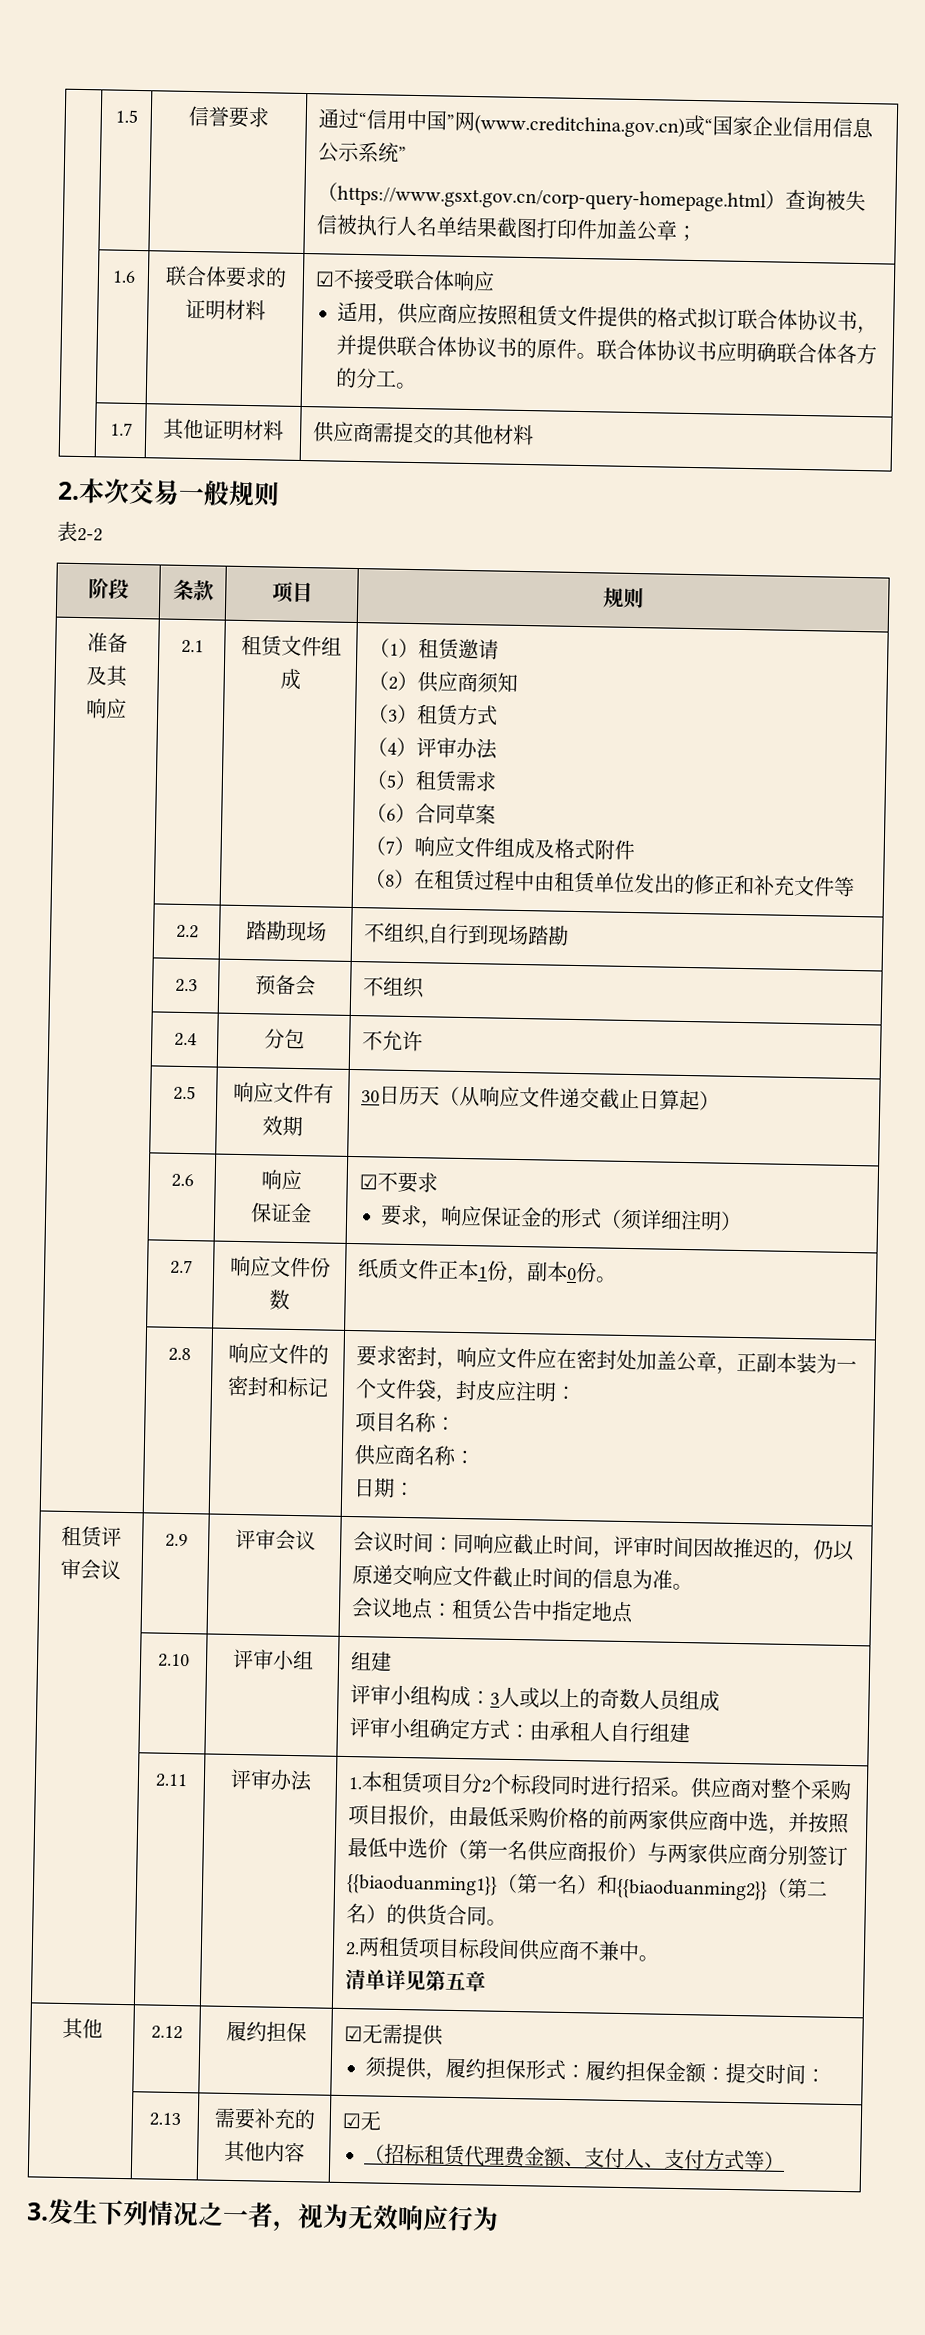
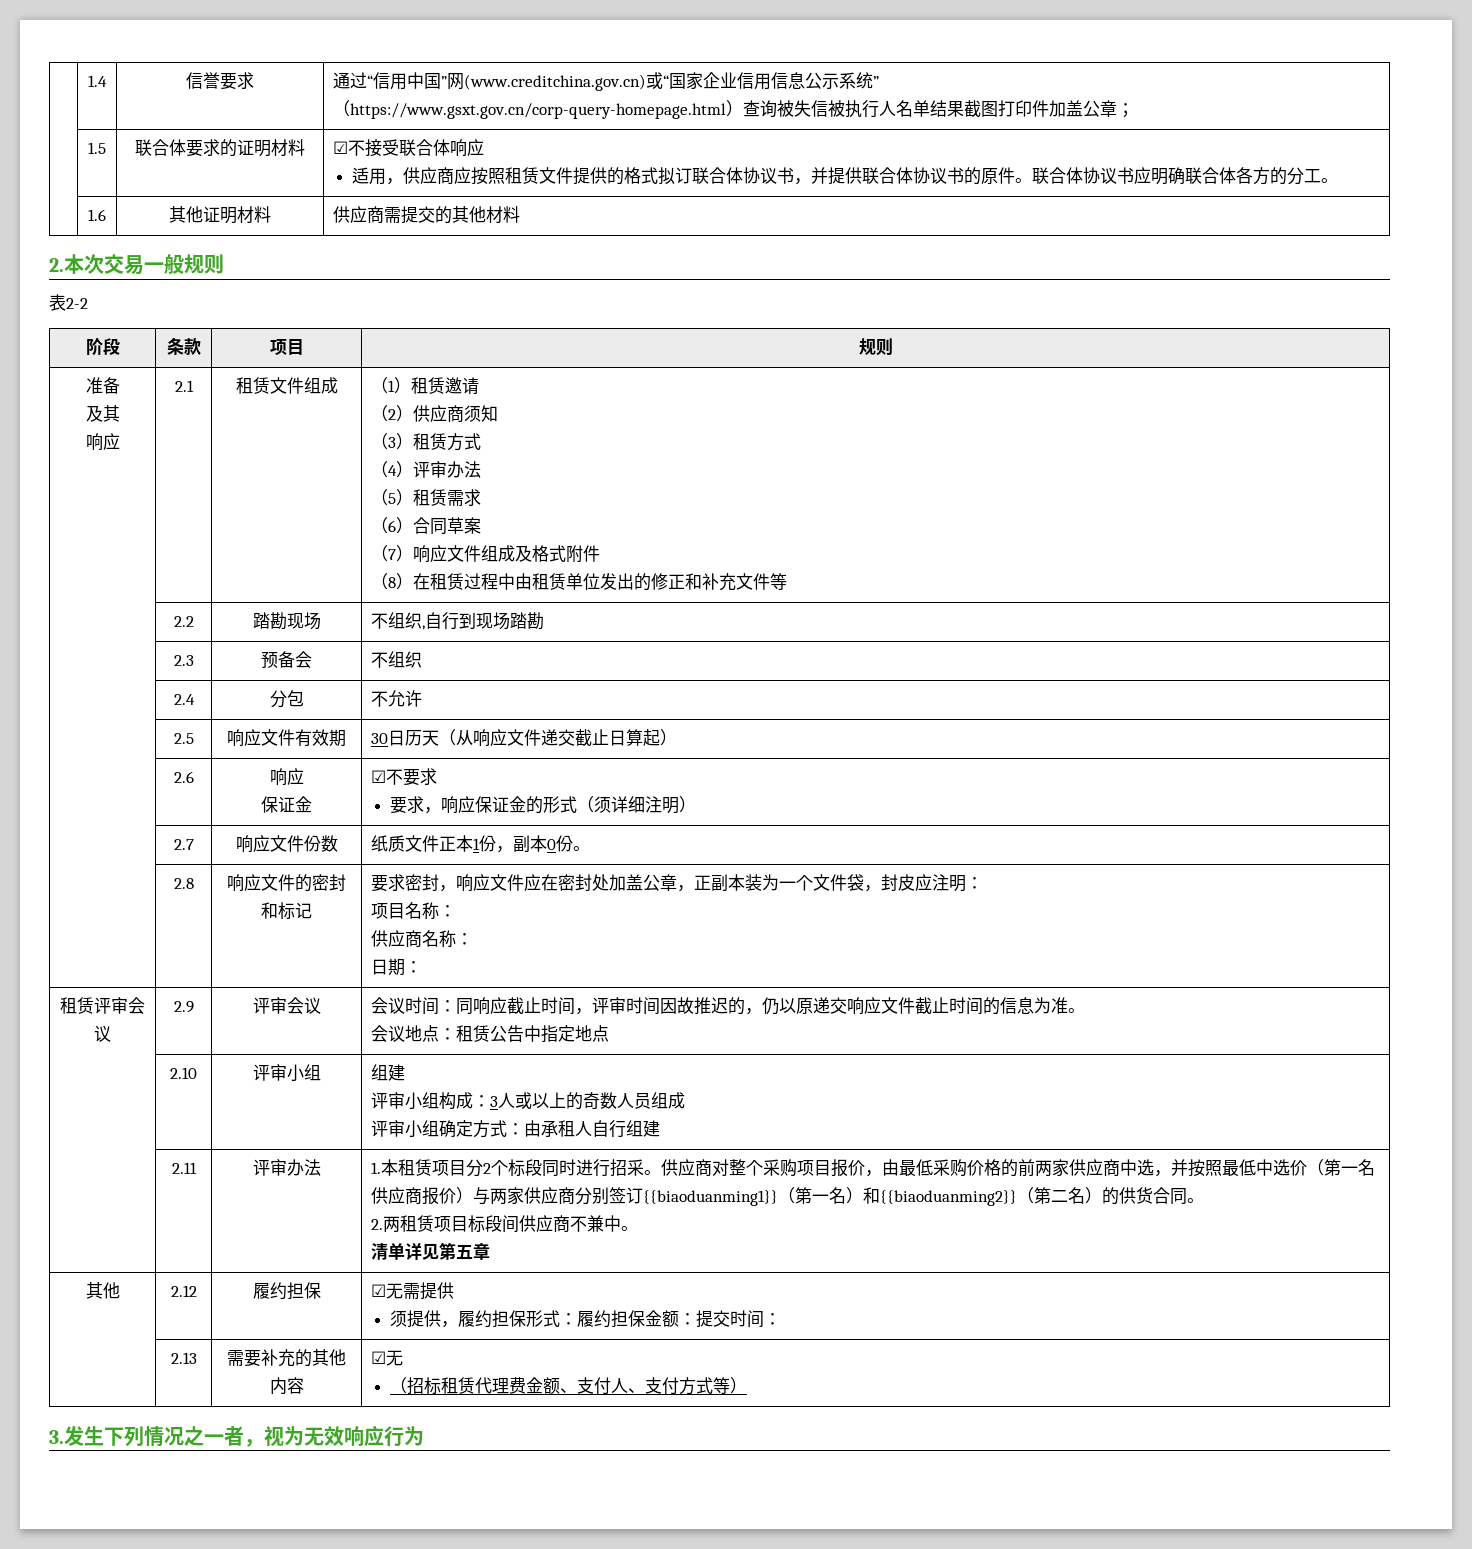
- | 1.5 | 信誉要求 | 通过“信用中国”网(www.creditchina.gov.cn)或“国家企业信用信息公示系统”
+ | 1.4 | 信誉要求 | 通过“信用中国”网(www.creditchina.gov.cn)或“国家企业信用信息公示系统”
- | 1.6 | 联合体要求的证明材料 | ☑不接受联合体响应
+ | 1.5 | 联合体要求的证明材料 | ☑不接受联合体响应
- | 1.7 | 其他证明材料 | 供应商需提交的其他材料
+ | 1.6 | 其他证明材料 | 供应商需提交的其他材料

